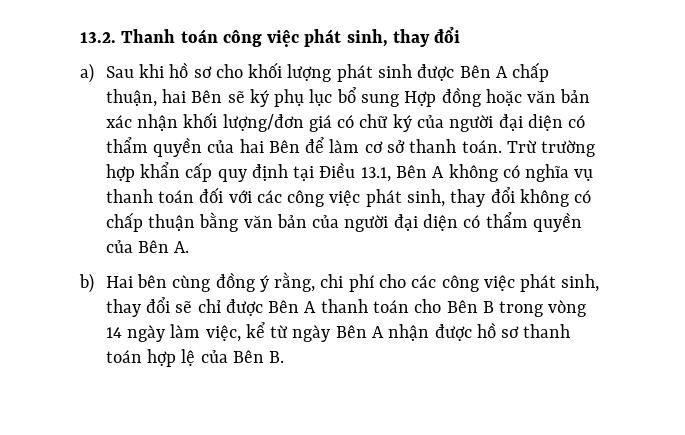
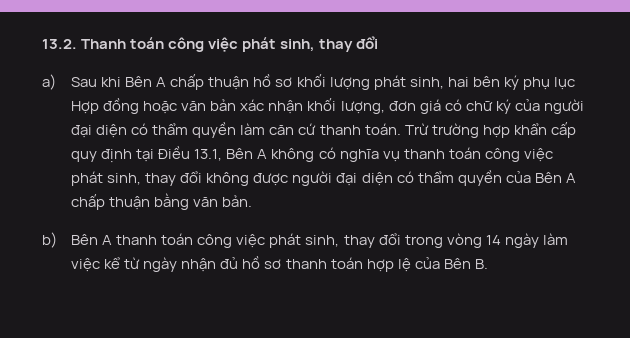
- a) Sau khi hồ sơ cho khối lượng phát sinh được Bên A chấp thuận, hai Bên sẽ ký phụ lục bổ sung Hợp đồng hoặc văn bản xác nhận khối lượng/đơn giá có chữ ký của người đại diện có thẩm quyền của hai Bên để làm cơ sở thanh toán.
+ a) Sau khi Bên A chấp thuận hồ sơ khối lượng phát sinh, hai bên ký phụ lục Hợp đồng hoặc văn bản xác nhận khối lượng, đơn giá có chữ ký của người đại diện có thẩm quyền làm căn cứ thanh toán.
- Trừ trường hợp khẩn cấp quy định tại Điều 13.1, Bên A không có nghĩa vụ thanh toán đối với các công việc phát sinh, thay đổi không có chấp thuận bằng văn bản của người đại diện có thẩm quyền của Bên A.
- b) Hai bên cùng đồng ý rằng, chi phí cho các công việc phát sinh, thay đổi sẽ chỉ được Bên A thanh toán cho Bên B trong vòng 14 ngày làm việc, kể từ ngày Bên A nhận được hồ sơ thanh toán hợp lệ của Bên B.
+ Trừ trường hợp khẩn cấp quy định tại Điều 13.1, Bên A không có nghĩa vụ thanh toán công việc phát sinh, thay đổi không được người đại diện có thẩm quyền của Bên A chấp thuận bằng văn bản.
+ b) Bên A thanh toán công việc phát sinh, thay đổi trong vòng 14 ngày làm việc kể từ ngày nhận đủ hồ sơ thanh toán hợp lệ của Bên B.

